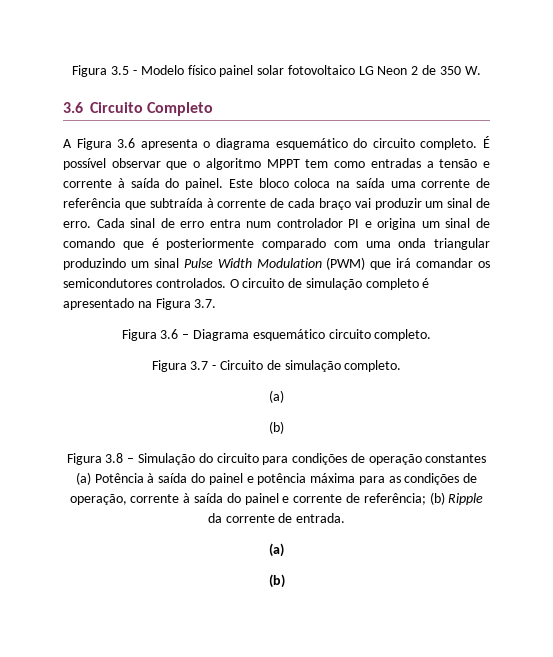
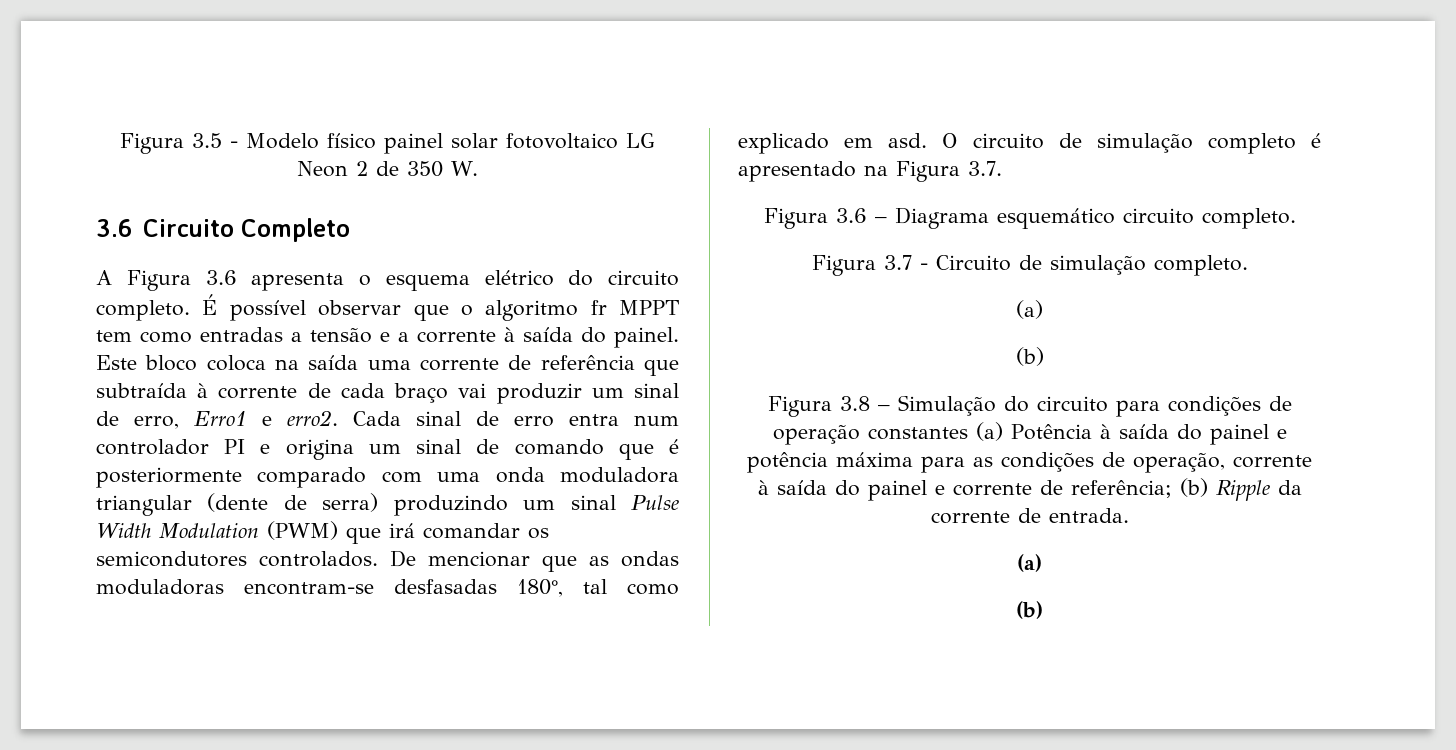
- A Figura 3.6 apresenta o diagrama esquemático do circuito completo.
+ A Figura 3.6 apresenta o esquema elétrico do circuito completo.
- É possível observar que o algoritmo MPPT tem como entradas a tensão e corrente à saída do painel.
+ É possível observar que o algoritmo fr MPPT tem como entradas a tensão e a corrente à saída do painel.
- Este bloco coloca na saída uma corrente de referência que subtraída à corrente de cada braço vai produzir um sinal de erro.
+ Este bloco coloca na saída uma corrente de referência que subtraída à corrente de cada braço vai produzir um sinal de erro, Erro1 e erro2.
- Cada sinal de erro entra num controlador PI e origina um sinal de comando que é posteriormente comparado com uma onda triangular produzindo um sinal Pulse Width Modulation (PWM) que irá comandar os semicondutores controlados.
+ Cada sinal de erro entra num controlador PI e origina um sinal de comando que é posteriormente comparado com uma onda moduladora triangular (dente de serra) produzindo um sinal Pulse Width Modulation (PWM) que irá comandar os semicondutores controlados.
+ De mencionar que as ondas moduladoras encontram-se desfasadas 180°, tal como explicado em asd.

